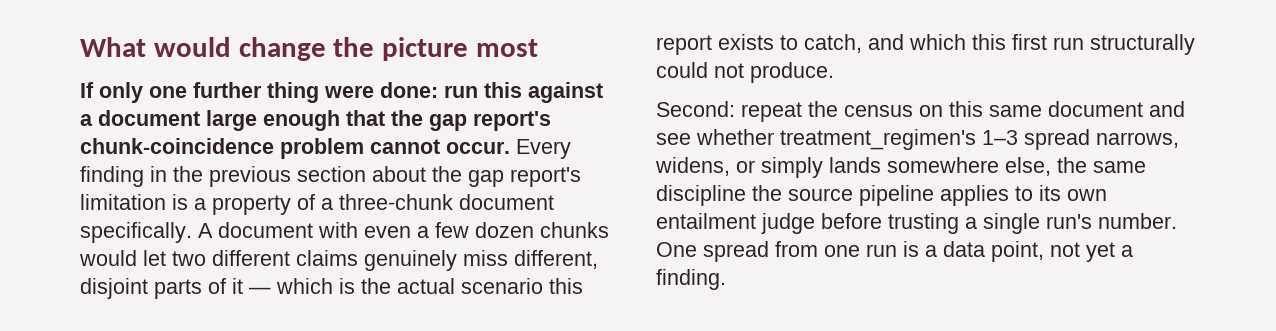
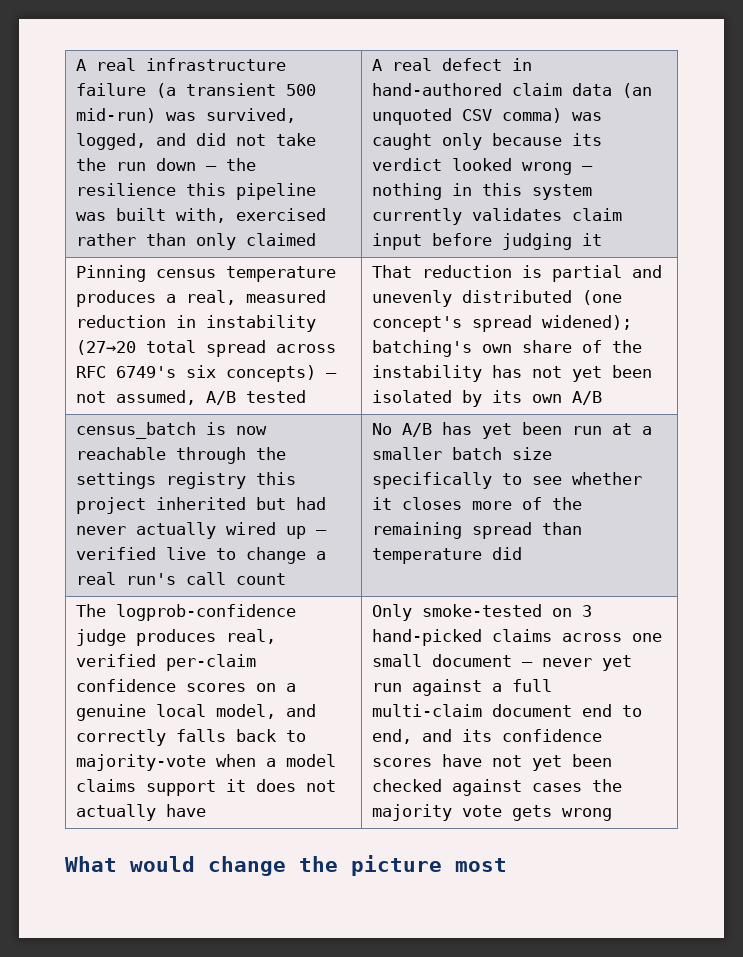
+ A real infrastructure failure (a transient 500 mid-run) was survived, logged, and did not take the run down — the resilience this pipeline was built with, exercised rather than only claimed | A real defect in hand-authored claim data (an unquoted CSV comma) was caught only because its verdict looked wrong — nothing in this system currently validates claim input before judging it
+ Pinning census temperature produces a real, measured reduction in instability (27→20 total spread across RFC 6749's six concepts) — not assumed, A/B tested | That reduction is partial and unevenly distributed (one concept's spread widened); batching's own share of the instability has not yet been isolated by its own A/B
+ census_batch is now reachable through the settings registry this project inherited but had never actually wired up — verified live to change a real run's call count | No A/B has yet been run at a smaller batch size specifically to see whether it closes more of the remaining spread than temperature did
+ The logprob-confidence judge produces real, verified per-claim confidence scores on a genuine local model, and correctly falls back to majority-vote when a model claims support it does not actually have | Only smoke-tested on 3 hand-picked claims across one small document — never yet run against a full multi-claim document end to end, and its confidence scores have not yet been checked against cases the majority vote gets wrong
- If only one further thing were done: run this against a document large enough that the gap report's chunk-coincidence problem cannot occur. Every finding in the previous section about the gap report's limitation is a property of a three-chunk document specifically. A document with even a few dozen chunks would let two different claims genuinely miss different, disjoint parts of it — which is the actual scenario this report exists to catch, and which this first run structurally could not produce.
- Second: repeat the census on this same document and see whether treatment_regimen's 1–3 spread narrows, widens, or simply lands somewhere else, the same discipline the source pipeline applies to its own entailment judge before trusting a single run's number. One spread from one run is a data point, not yet a finding.

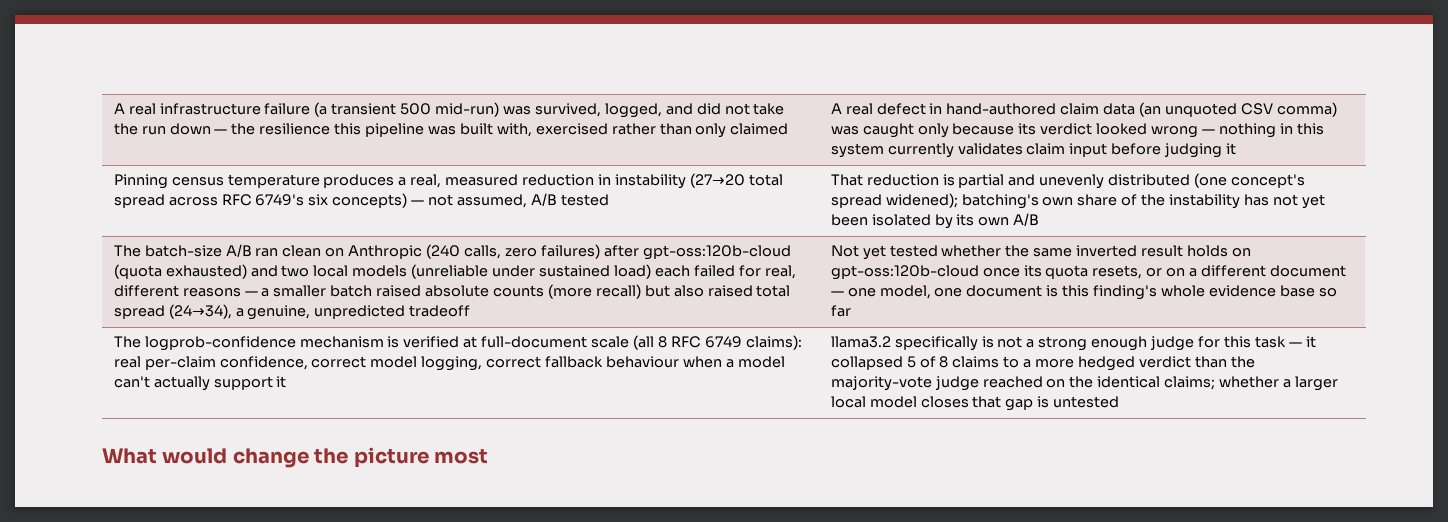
- census_batch is now reachable through the settings registry this project inherited but had never actually wired up — verified live to change a real run's call count | No A/B has yet been run at a smaller batch size specifically to see whether it closes more of the remaining spread than temperature did
- The logprob-confidence judge produces real, verified per-claim confidence scores on a genuine local model, and correctly falls back to majority-vote when a model claims support it does not actually have | Only smoke-tested on 3 hand-picked claims across one small document — never yet run against a full multi-claim document end to end, and its confidence scores have not yet been checked against cases the majority vote gets wrong
+ The batch-size A/B ran clean on Anthropic (240 calls, zero failures) after gpt-oss:120b-cloud (quota exhausted) and two local models (unreliable under sustained load) each failed for real, different reasons — a smaller batch raised absolute counts (more recall) but also raised total spread (24→34), a genuine, unpredicted tradeoff | Not yet tested whether the same inverted result holds on gpt-oss:120b-cloud once its quota resets, or on a different document — one model, one document is this finding's whole evidence base so far
+ The logprob-confidence mechanism is verified at full-document scale (all 8 RFC 6749 claims): real per-claim confidence, correct model logging, correct fallback behaviour when a model can't actually support it | llama3.2 specifically is not a strong enough judge for this task — it collapsed 5 of 8 claims to a more hedged verdict than the majority-vote judge reached on the identical claims; whether a larger local model closes that gap is untested

